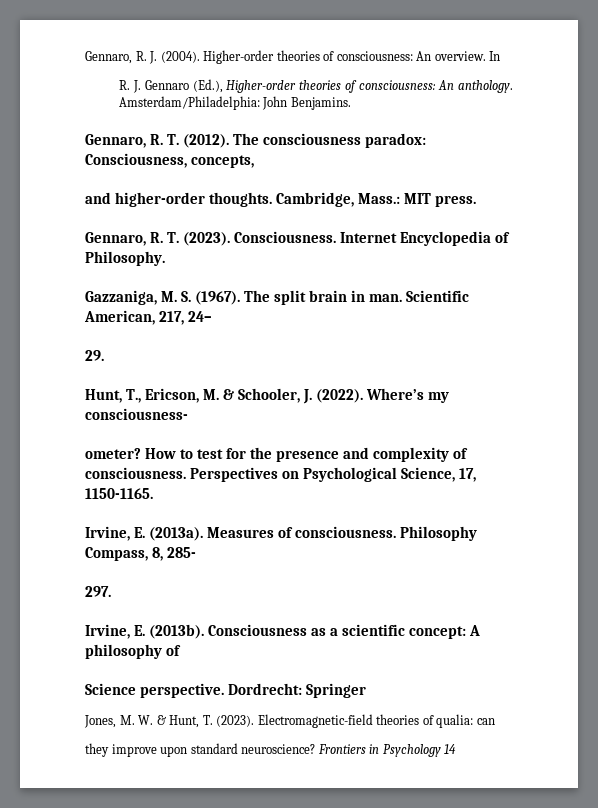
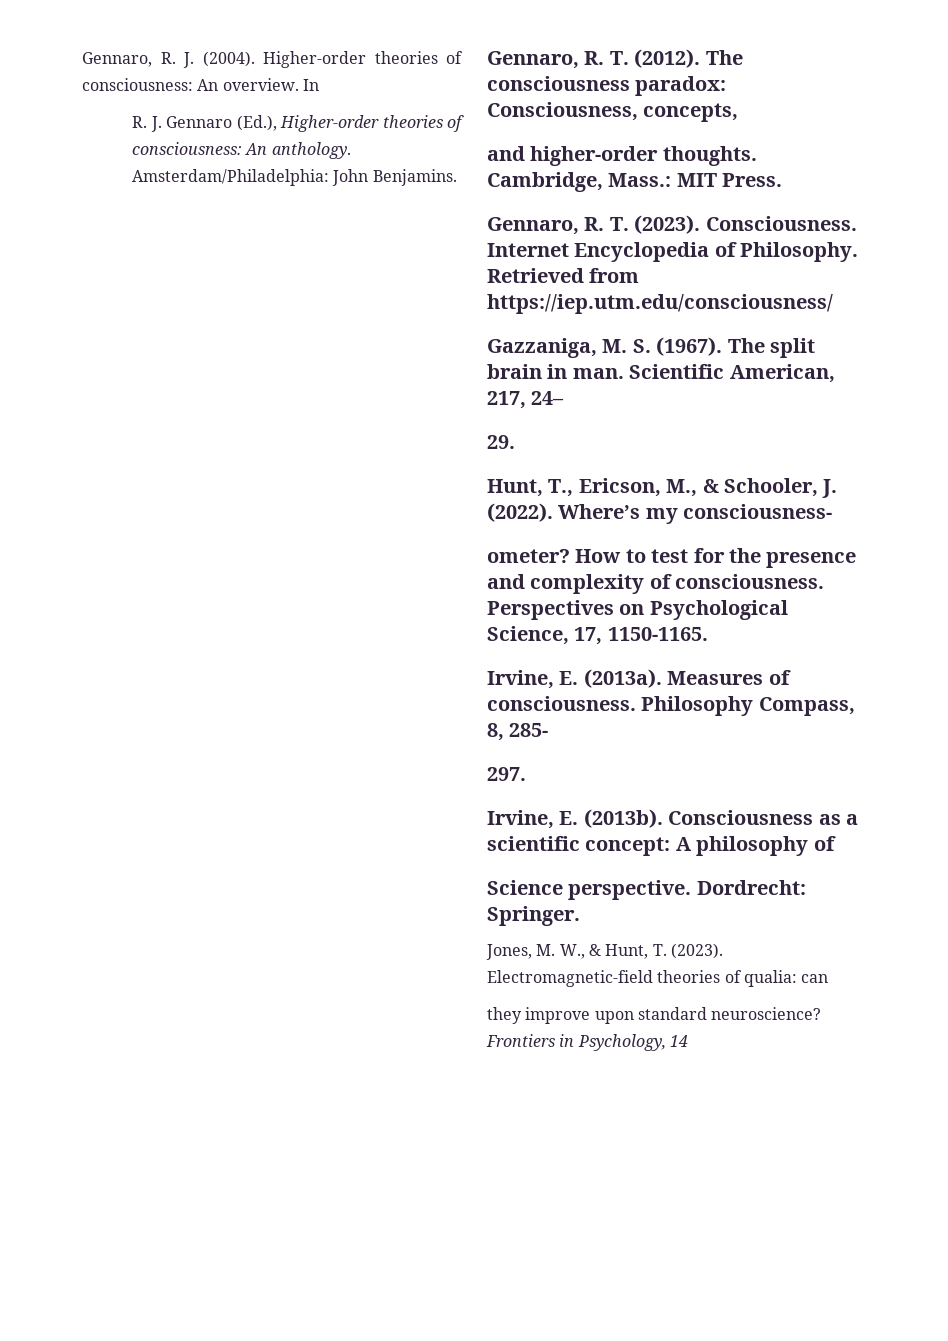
- Cambridge, Mass.: MIT press.
+ Cambridge, Mass.: MIT Press.
+ Retrieved from https://iep.utm.edu/consciousness/
- Hunt, T., Ericson, M. & Schooler, J. (2022).
+ Hunt, T., Ericson, M., & Schooler, J. (2022).
- Dordrecht: Springer
+ Dordrecht: Springer.
- Jones, M. W. & Hunt, T. (2023).
+ Jones, M. W., & Hunt, T. (2023).
- Frontiers in Psychology 14
+ Frontiers in Psychology, 14

